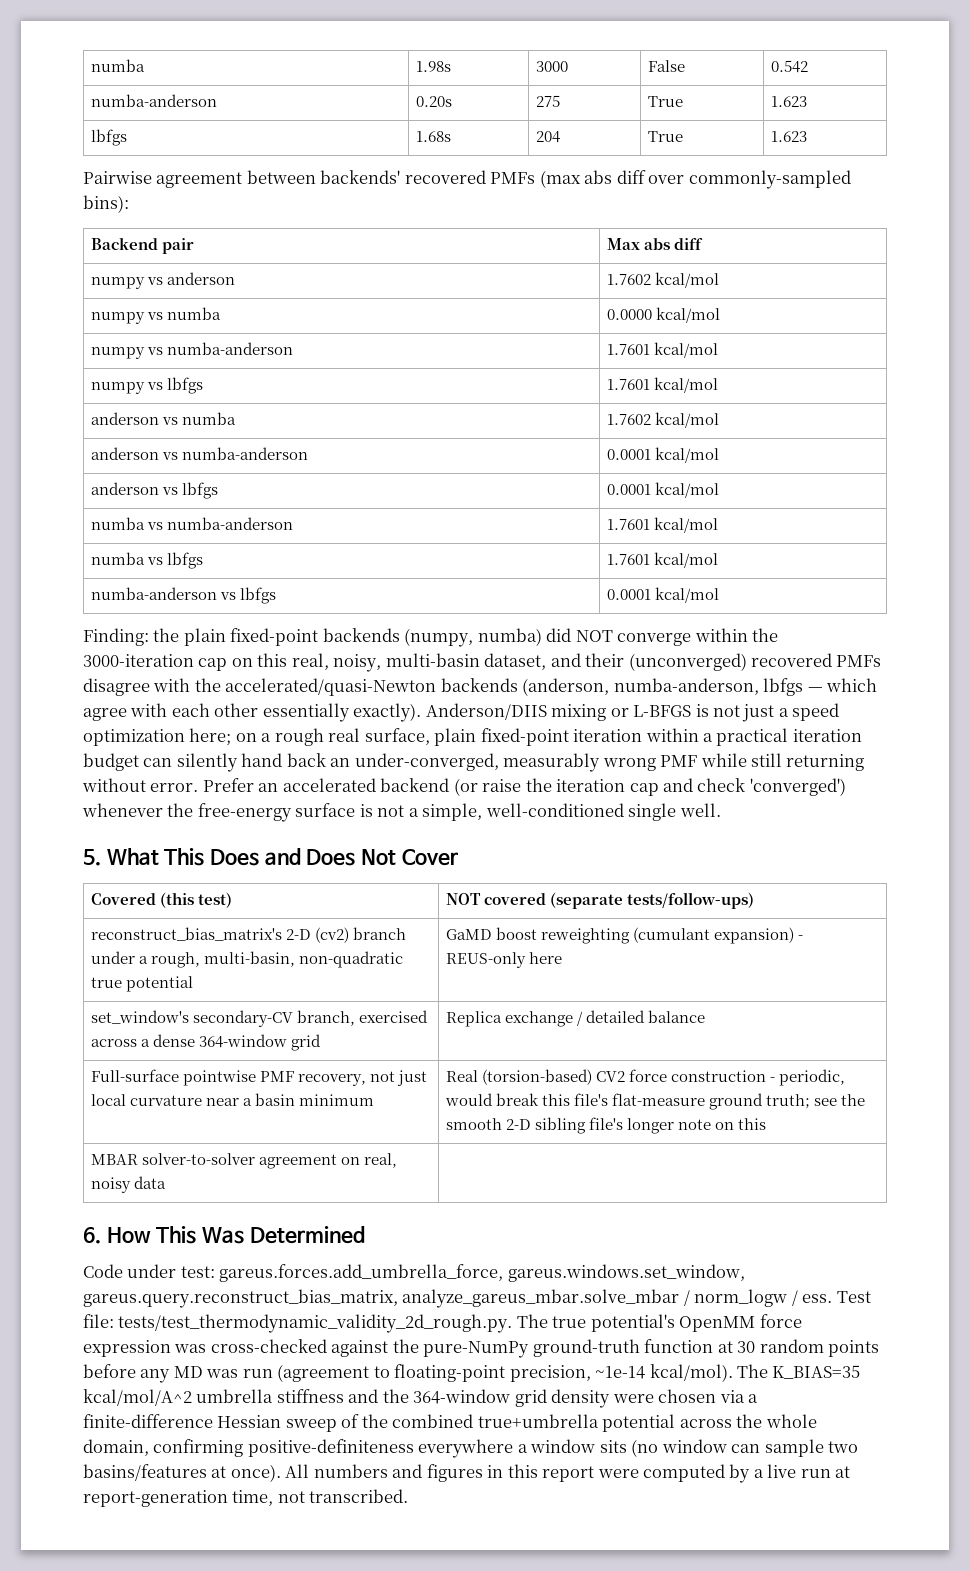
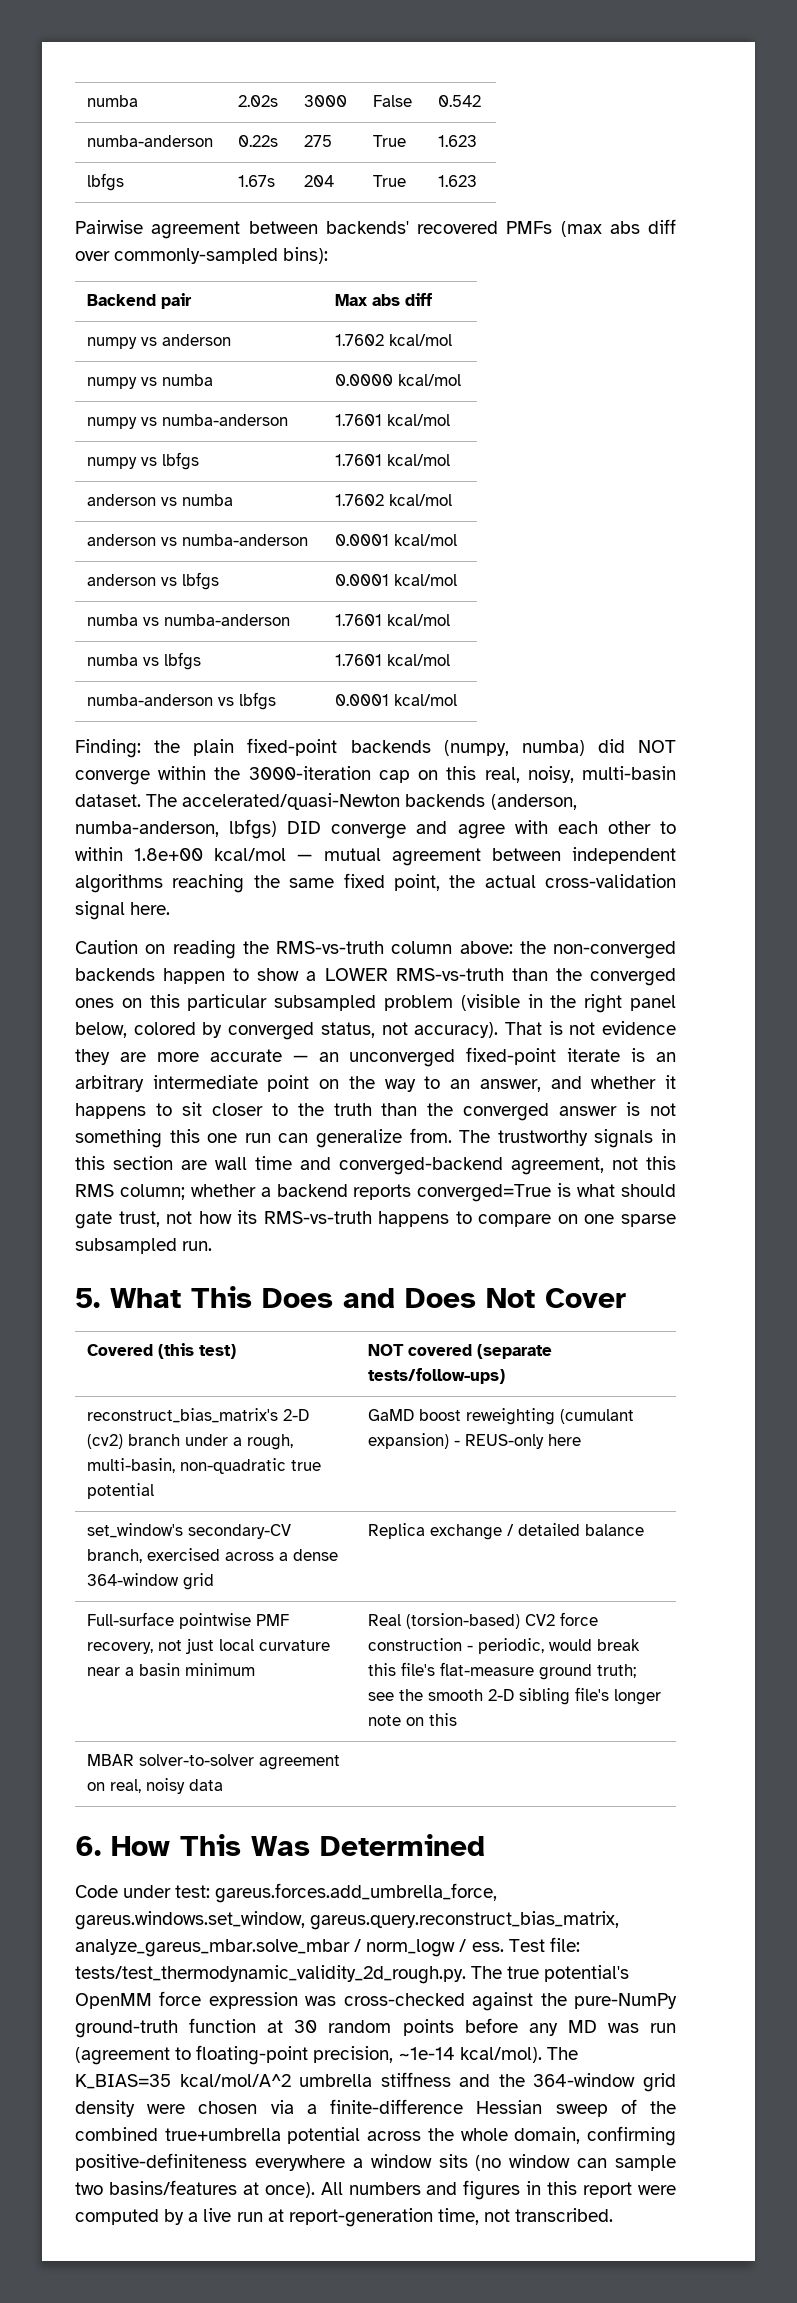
- numba | 1.98s | 3000 | False | 0.542
+ numba | 2.02s | 3000 | False | 0.542
- numba-anderson | 0.20s | 275 | True | 1.623
+ numba-anderson | 0.22s | 275 | True | 1.623
- lbfgs | 1.68s | 204 | True | 1.623
+ lbfgs | 1.67s | 204 | True | 1.623
- Finding: the plain fixed-point backends (numpy, numba) did NOT converge within the 3000-iteration cap on this real, noisy, multi-basin dataset, and their (unconverged) recovered PMFs disagree with the accelerated/quasi-Newton backends (anderson, numba-anderson, lbfgs — which agree with each other essentially exactly). Anderson/DIIS mixing or L-BFGS is not just a speed optimization here; on a rough real surface, plain fixed-point iteration within a practical iteration budget can silently hand back an under-converged, measurably wrong PMF while still returning without error. Prefer an accelerated backend (or raise the iteration cap and check 'converged') whenever the free-energy surface is not a simple, well-conditioned single well.
+ Finding: the plain fixed-point backends (numpy, numba) did NOT converge within the 3000-iteration cap on this real, noisy, multi-basin dataset. The accelerated/quasi-Newton backends (anderson, numba-anderson, lbfgs) DID converge and agree with each other to within 1.8e+00 kcal/mol — mutual agreement between independent algorithms reaching the same fixed point, the actual cross-validation signal here.
+ Caution on reading the RMS-vs-truth column above: the non-converged backends happen to show a LOWER RMS-vs-truth than the converged ones on this particular subsampled problem (visible in the right panel below, colored by converged status, not accuracy). That is not evidence they are more accurate — an unconverged fixed-point iterate is an arbitrary intermediate point on the way to an answer, and whether it happens to sit closer to the truth than the converged answer is not something this one run can generalize from. The trustworthy signals in this section are wall time and converged-backend agreement, not this RMS column; whether a backend reports converged=True is what should gate trust, not how its RMS-vs-truth happens to compare on one sparse subsampled run.

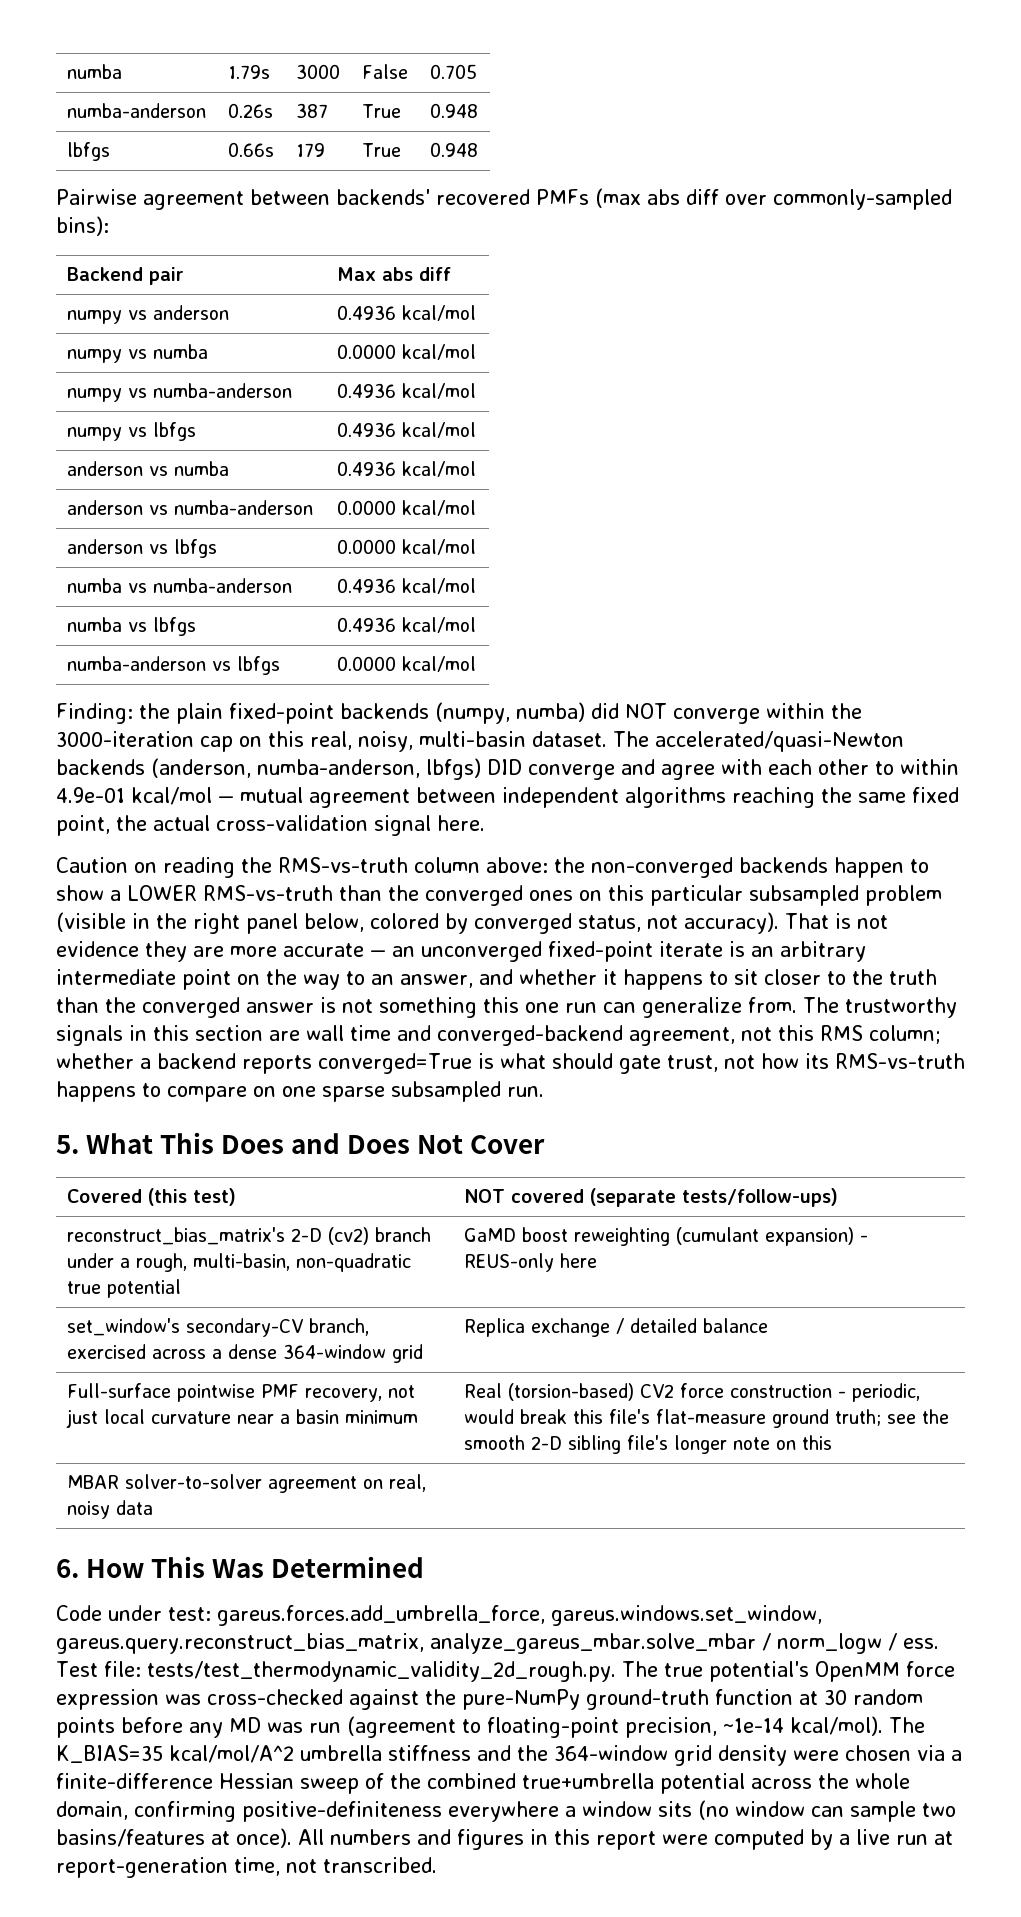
- numba | 2.02s | 3000 | False | 0.542
- numba-anderson | 0.22s | 275 | True | 1.623
- lbfgs | 1.67s | 204 | True | 1.623
+ numba | 1.79s | 3000 | False | 0.705
+ numba-anderson | 0.26s | 387 | True | 0.948
+ lbfgs | 0.66s | 179 | True | 0.948
- numpy vs anderson | 1.7602 kcal/mol
+ numpy vs anderson | 0.4936 kcal/mol
- numpy vs numba-anderson | 1.7601 kcal/mol
+ numpy vs numba-anderson | 0.4936 kcal/mol
- numpy vs lbfgs | 1.7601 kcal/mol
+ numpy vs lbfgs | 0.4936 kcal/mol
- anderson vs numba | 1.7602 kcal/mol
+ anderson vs numba | 0.4936 kcal/mol
- anderson vs numba-anderson | 0.0001 kcal/mol
+ anderson vs numba-anderson | 0.0000 kcal/mol
- anderson vs lbfgs | 0.0001 kcal/mol
+ anderson vs lbfgs | 0.0000 kcal/mol
- numba vs numba-anderson | 1.7601 kcal/mol
+ numba vs numba-anderson | 0.4936 kcal/mol
- numba vs lbfgs | 1.7601 kcal/mol
+ numba vs lbfgs | 0.4936 kcal/mol
- numba-anderson vs lbfgs | 0.0001 kcal/mol
+ numba-anderson vs lbfgs | 0.0000 kcal/mol
- The accelerated/quasi-Newton backends (anderson, numba-anderson, lbfgs) DID converge and agree with each other to within 1.8e+00 kcal/mol — mutual agreement between independent algorithms reaching the same fixed point, the actual cross-validation signal here.
+ The accelerated/quasi-Newton backends (anderson, numba-anderson, lbfgs) DID converge and agree with each other to within 4.9e-01 kcal/mol — mutual agreement between independent algorithms reaching the same fixed point, the actual cross-validation signal here.

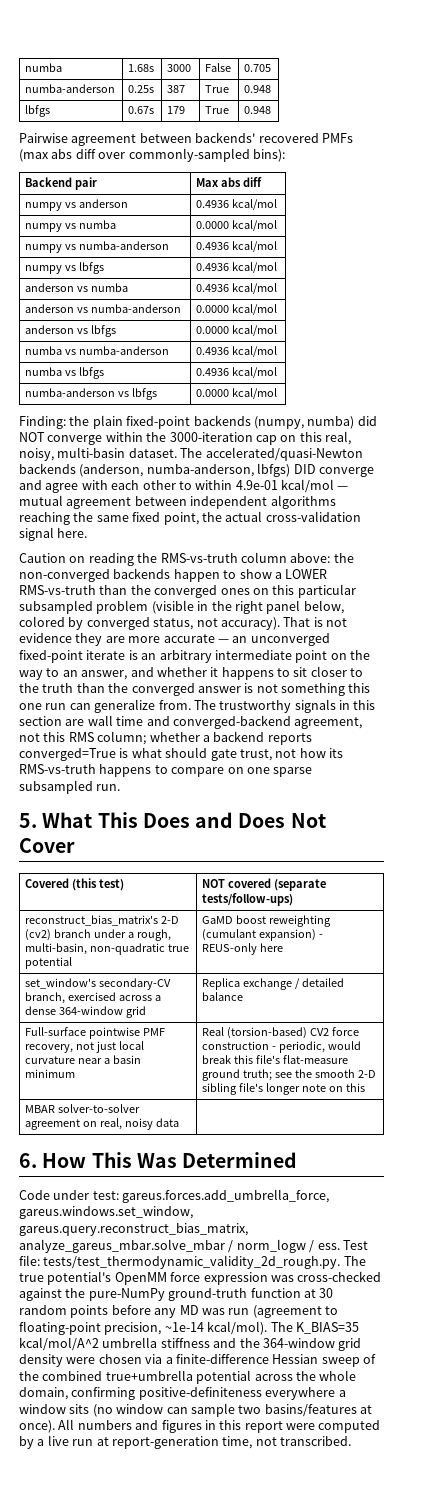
- numba | 1.79s | 3000 | False | 0.705
+ numba | 1.68s | 3000 | False | 0.705
- numba-anderson | 0.26s | 387 | True | 0.948
+ numba-anderson | 0.25s | 387 | True | 0.948
- lbfgs | 0.66s | 179 | True | 0.948
+ lbfgs | 0.67s | 179 | True | 0.948

